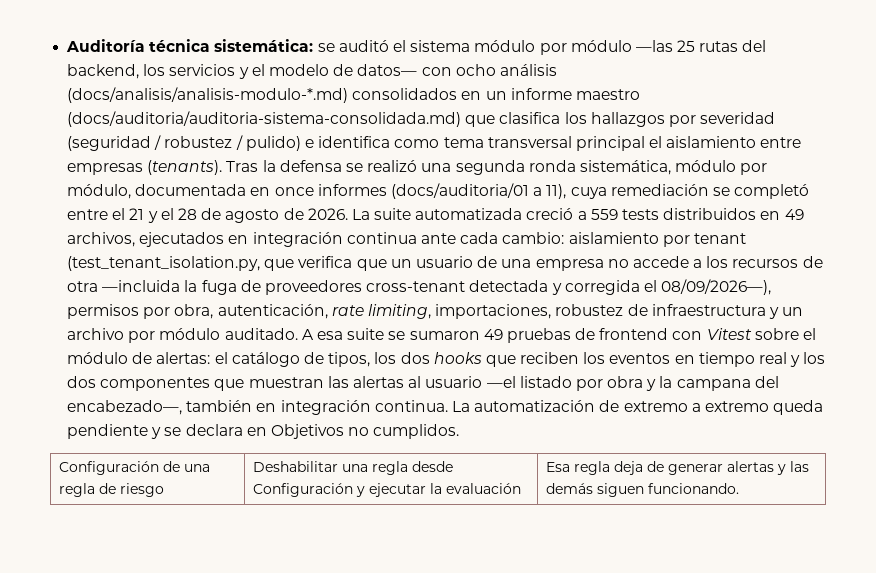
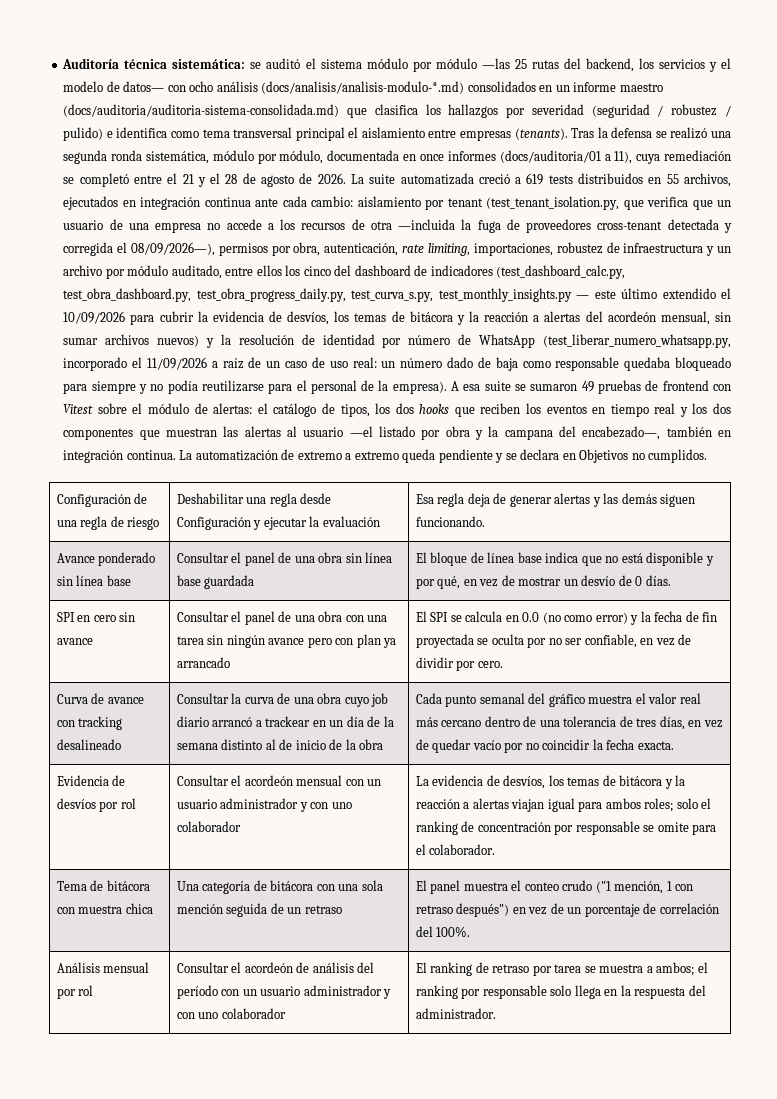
- La suite automatizada creció a 559 tests distribuidos en 49 archivos, ejecutados en integración continua ante cada cambio:
+ La suite automatizada creció a 619 tests distribuidos en 55 archivos, ejecutados en integración continua ante cada cambio:
- aislamiento por tenant (test_tenant_isolation.py, que verifica que un usuario de una empresa no accede a los recursos de otra —incluida la fuga de proveedores cross-tenant detectada y corregida el 08/09/2026—), permisos por obra, autenticación, rate limiting, importaciones, robustez de infraestructura y un archivo por módulo auditado.
+ aislamiento por tenant (test_tenant_isolation.py, que verifica que un usuario de una empresa no accede a los recursos de otra —incluida la fuga de proveedores cross-tenant detectada y corregida el 08/09/2026—), permisos por obra, autenticación, rate limiting, importaciones, robustez de infraestructura y un archivo por módulo auditado, entre ellos los cinco del dashboard de indicadores (test_dashboard_calc.py, test_obra_dashboard.py, test_obra_progress_daily.py, test_curva_s.py, test_monthly_insights.py — este último extendido el 10/09/2026 para cubrir la evidencia de desvíos, los temas de bitácora y la reacción a alertas del acordeón mensual, sin sumar archivos nuevos) y la resolución de identidad por número de WhatsApp (test_liberar_numero_whatsapp.py, incorporado el 11/09/2026 a raíz de un caso de uso real: un número dado de baja como responsable quedaba bloqueado para siempre y no podía reutilizarse para el personal de la empresa).
+ Avance ponderado sin línea base | Consultar el panel de una obra sin línea base guardada | El bloque de línea base indica que no está disponible y por qué, en vez de mostrar un desvío de 0 días.
+ SPI en cero sin avance | Consultar el panel de una obra con una tarea sin ningún avance pero con plan ya arrancado | El SPI se calcula en 0.0 (no como error) y la fecha de fin proyectada se oculta por no ser confiable, en vez de dividir por cero.
+ Curva de avance con tracking desalineado | Consultar la curva de una obra cuyo job diario arrancó a trackear en un día de la semana distinto al de inicio de la obra | Cada punto semanal del gráfico muestra el valor real más cercano dentro de una tolerancia de tres días, en vez de quedar vacío por no coincidir la fecha exacta.
+ Evidencia de desvíos por rol | Consultar el acordeón mensual con un usuario administrador y con uno colaborador | La evidencia de desvíos, los temas de bitácora y la reacción a alertas viajan igual para ambos roles; solo el ranking de concentración por responsable se omite para el colaborador.
+ Tema de bitácora con muestra chica | Una categoría de bitácora con una sola mención seguida de un retraso | El panel muestra el conteo crudo ("1 mención, 1 con retraso después") en vez de un porcentaje de correlación del 100%.
+ Análisis mensual por rol | Consultar el acordeón de análisis del período con un usuario administrador y con uno colaborador | El ranking de retraso por tarea se muestra a ambos; el ranking por responsable solo llega en la respuesta del administrador.

